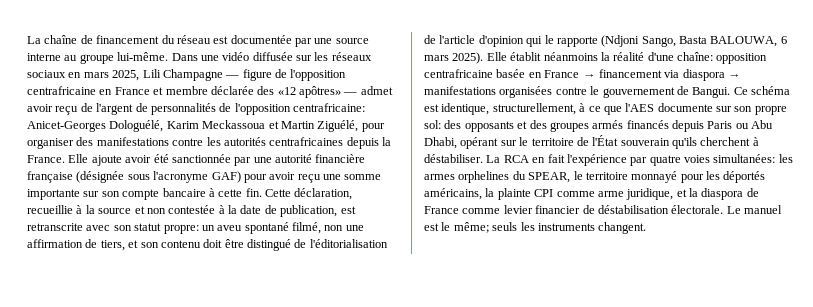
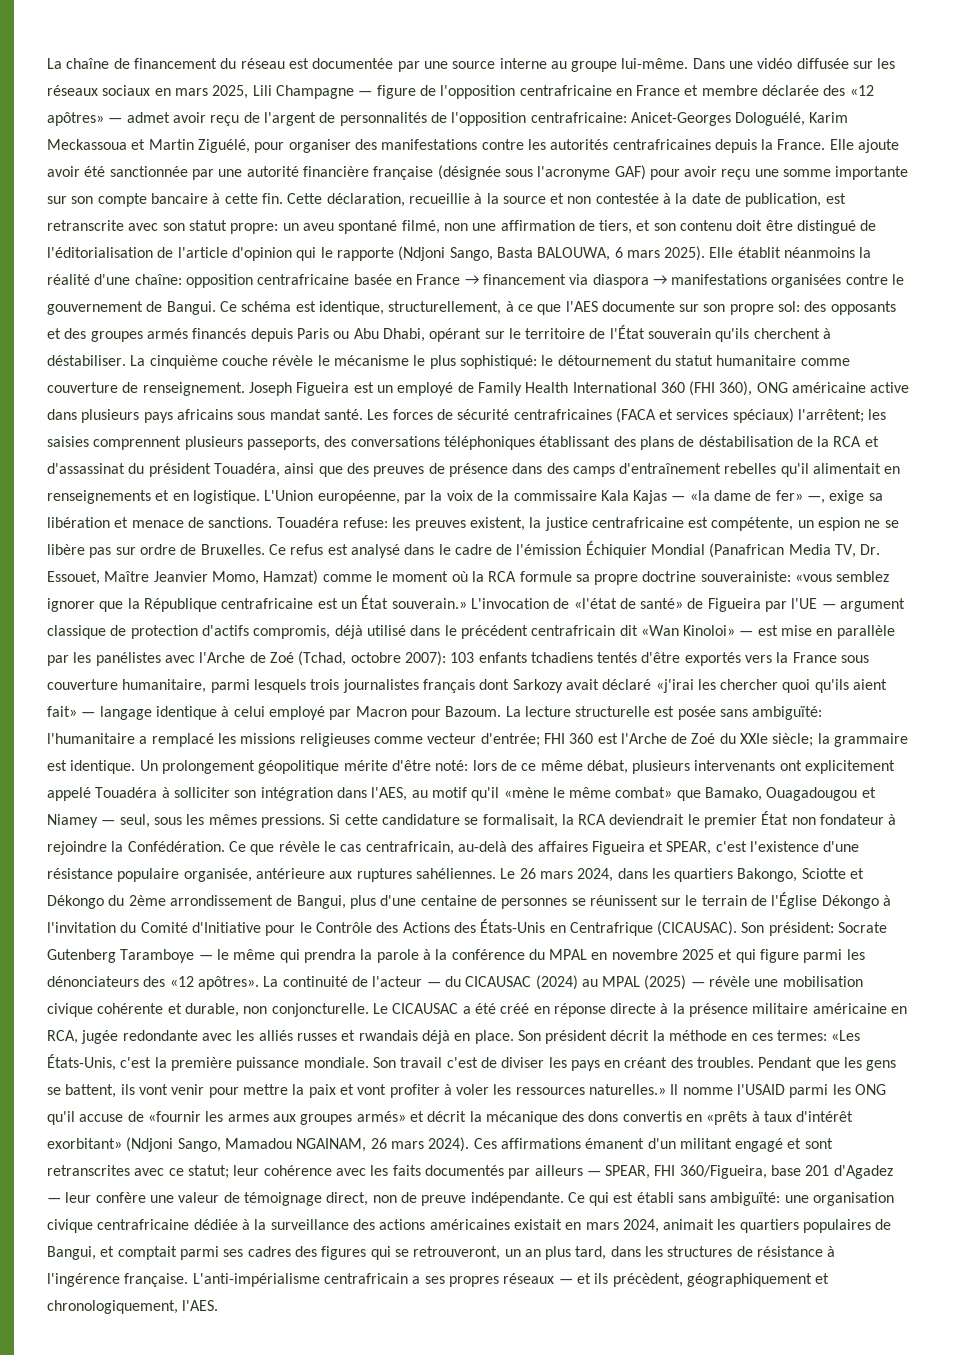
- La RCA en fait l'expérience par quatre voies simultanées: les armes orphelines du SPEAR, le territoire monnayé pour les déportés américains, la plainte CPI comme arme juridique, et la diaspora de France comme levier financier de déstabilisation électorale. Le manuel est le même; seuls les instruments changent.
+ La cinquième couche révèle le mécanisme le plus sophistiqué: le détournement du statut humanitaire comme couverture de renseignement. Joseph Figueira est un employé de Family Health International 360 (FHI 360), ONG américaine active dans plusieurs pays africains sous mandat santé. Les forces de sécurité centrafricaines (FACA et services spéciaux) l'arrêtent; les saisies comprennent plusieurs passeports, des conversations téléphoniques établissant des plans de déstabilisation de la RCA et d'assassinat du président Touadéra, ainsi que des preuves de présence dans des camps d'entraînement rebelles qu'il alimentait en renseignements et en logistique. L'Union européenne, par la voix de la commissaire Kala Kajas — «la dame de fer» —, exige sa libération et menace de sanctions. Touadéra refuse: les preuves existent, la justice centrafricaine est compétente, un espion ne se libère pas sur ordre de Bruxelles. Ce refus est analysé dans le cadre de l'émission Échiquier Mondial (Panafrican Media TV, Dr. Essouet, Maître Jeanvier Momo, Hamzat) comme le moment où la RCA formule sa propre doctrine souverainiste: «vous semblez ignorer que la République centrafricaine est un État souverain.» L'invocation de «l'état de santé» de Figueira par l'UE — argument classique de protection d'actifs compromis, déjà utilisé dans le précédent centrafricain dit «Wan Kinoloi» — est mise en parallèle par les panélistes avec l'Arche de Zoé (Tchad, octobre 2007): 103 enfants tchadiens tentés d'être exportés vers la France sous couverture humanitaire, parmi lesquels trois journalistes français dont Sarkozy avait déclaré «j'irai les chercher quoi qu'ils aient fait» — langage identique à celui employé par Macron pour Bazoum. La lecture structurelle est posée sans ambiguïté: l'humanitaire a remplacé les missions religieuses comme vecteur d'entrée; FHI 360 est l'Arche de Zoé du XXIe siècle; la grammaire est identique. Un prolongement géopolitique mérite d'être noté: lors de ce même débat, plusieurs intervenants ont explicitement appelé Touadéra à solliciter son intégration dans l'AES, au motif qu'il «mène le même combat» que Bamako, Ouagadougou et Niamey — seul, sous les mêmes pressions. Si cette candidature se formalisait, la RCA deviendrait le premier État non fondateur à rejoindre la Confédération. Ce que révèle le cas centrafricain, au-delà des affaires Figueira et SPEAR, c'est l'existence d'une résistance populaire organisée, antérieure aux ruptures sahéliennes. Le 26 mars 2024, dans les quartiers Bakongo, Sciotte et Dékongo du 2ème arrondissement de Bangui, plus d'une centaine de personnes se réunissent sur le terrain de l'Église Dékongo à l'invitation du Comité d'Initiative pour le Contrôle des Actions des États-Unis en Centrafrique (CICAUSAC). Son président: Socrate Gutenberg Taramboye — le même qui prendra la parole à la conférence du MPAL en novembre 2025 et qui figure parmi les dénonciateurs des «12 apôtres». La continuité de l'acteur — du CICAUSAC (2024) au MPAL (2025) — révèle une mobilisation civique cohérente et durable, non conjoncturelle. Le CICAUSAC a été créé en réponse directe à la présence militaire américaine en RCA, jugée redondante avec les alliés russes et rwandais déjà en place. Son président décrit la méthode en ces termes: «Les États-Unis, c'est la première puissance mondiale. Son travail c'est de diviser les pays en créant des troubles. Pendant que les gens se battent, ils vont venir pour mettre la paix et vont profiter à voler les ressources naturelles.» Il nomme l'USAID parmi les ONG qu'il accuse de «fournir les armes aux groupes armés» et décrit la mécanique des dons convertis en «prêts à taux d'intérêt exorbitant» (Ndjoni Sango, Mamadou NGAINAM, 26 mars 2024). Ces affirmations émanent d'un militant engagé et sont retranscrites avec ce statut; leur cohérence avec les faits documentés par ailleurs — SPEAR, FHI 360/Figueira, base 201 d'Agadez — leur confère une valeur de témoignage direct, non de preuve indépendante. Ce qui est établi sans ambiguïté: une organisation civique centrafricaine dédiée à la surveillance des actions américaines existait en mars 2024, animait les quartiers populaires de Bangui, et comptait parmi ses cadres des figures qui se retrouveront, un an plus tard, dans les structures de résistance à l'ingérence française. L'anti-impérialisme centrafricain a ses propres réseaux — et ils précèdent, géographiquement et chronologiquement, l'AES.

